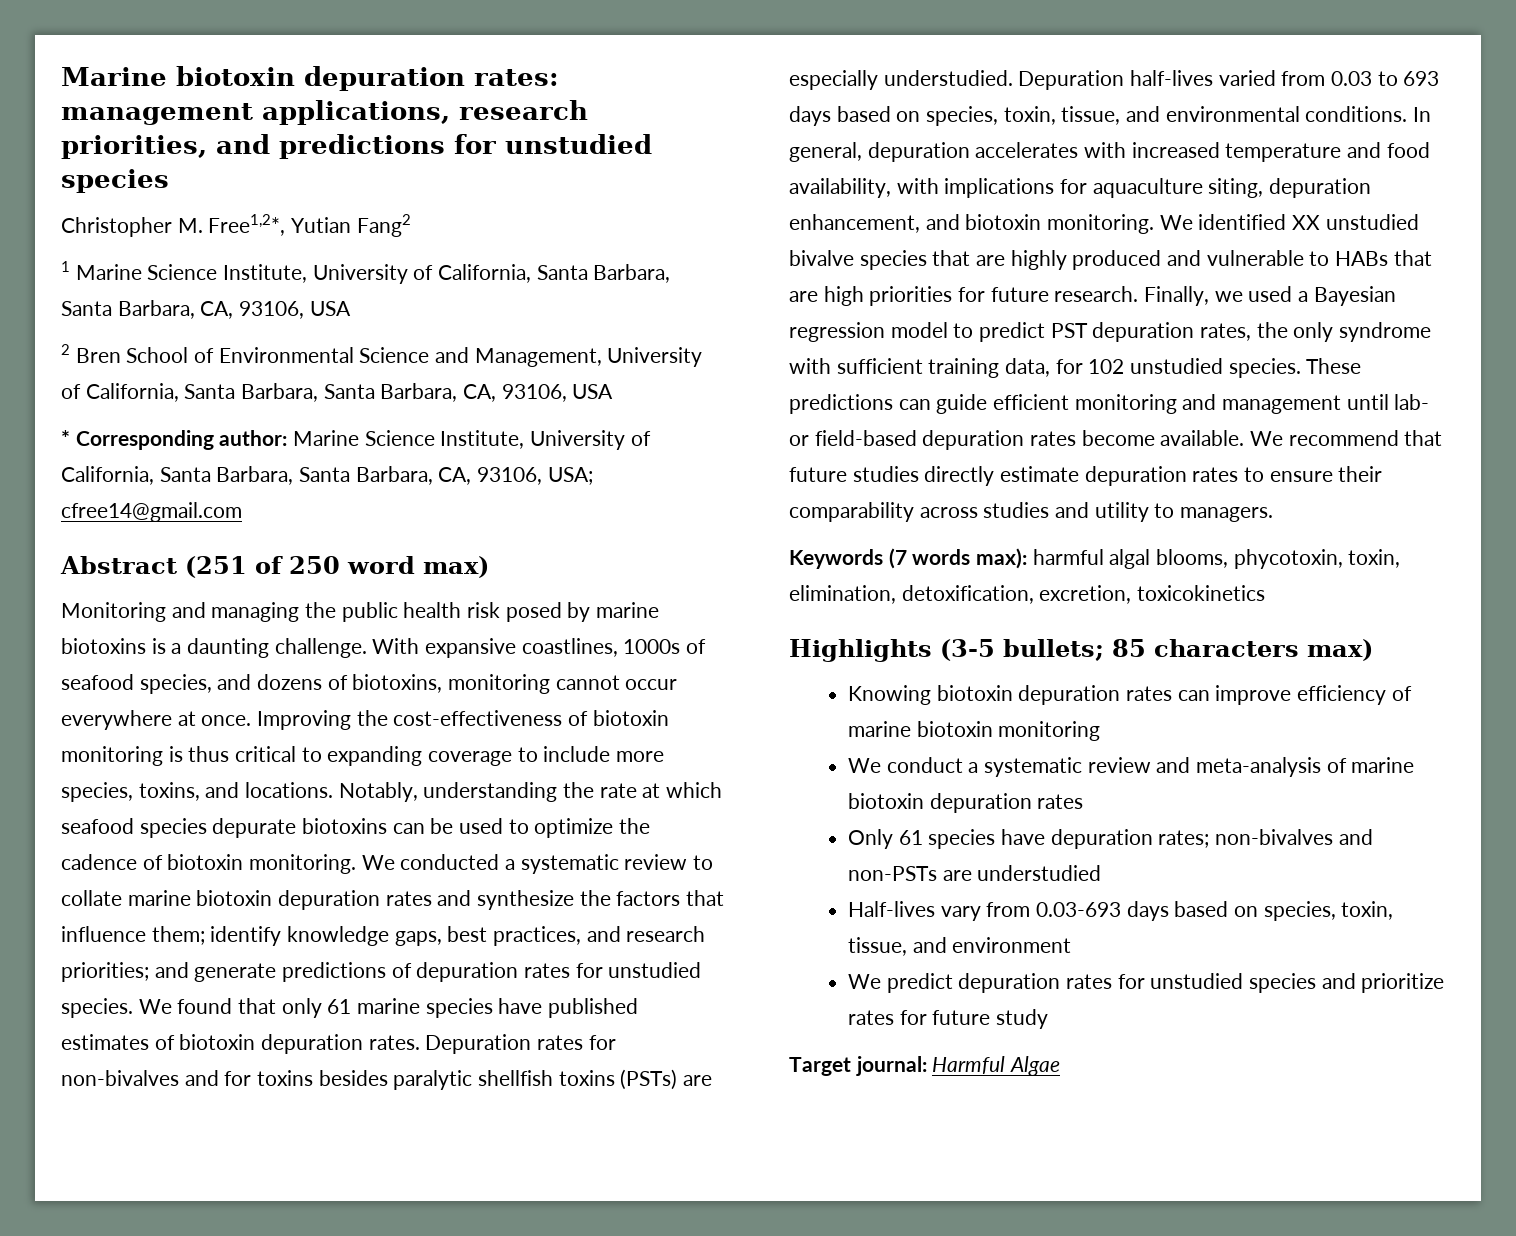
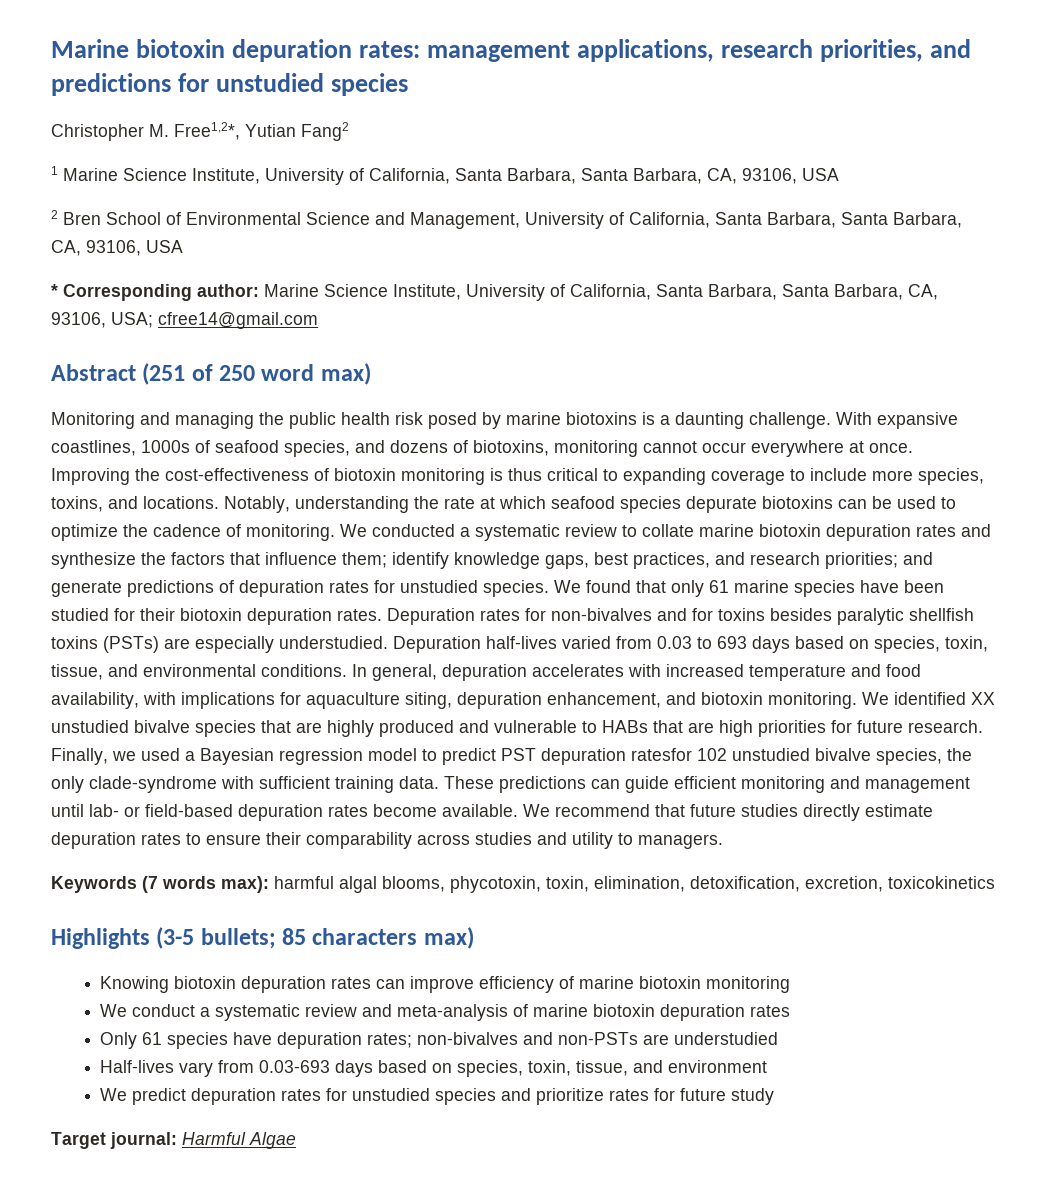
- Notably, understanding the rate at which seafood species depurate biotoxins can be used to optimize the cadence of biotoxin monitoring.
+ Notably, understanding the rate at which seafood species depurate biotoxins can be used to optimize the cadence of monitoring.
- We found that only 61 marine species have published estimates of biotoxin depuration rates.
+ We found that only 61 marine species have been studied for their biotoxin depuration rates.
- Finally, we used a Bayesian regression model to predict PST depuration rates, the only syndrome with sufficient training data, for 102 unstudied species.
+ Finally, we used a Bayesian regression model to predict PST depuration ratesfor 102 unstudied bivalve species, the only clade-syndrome with sufficient training data.

